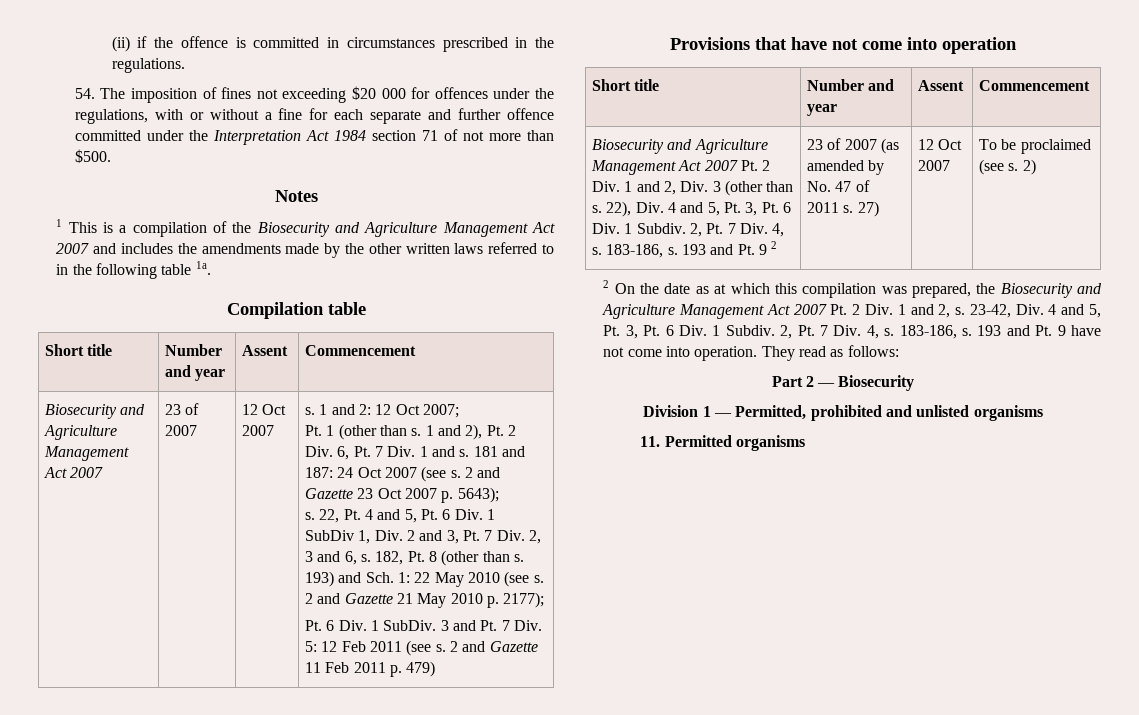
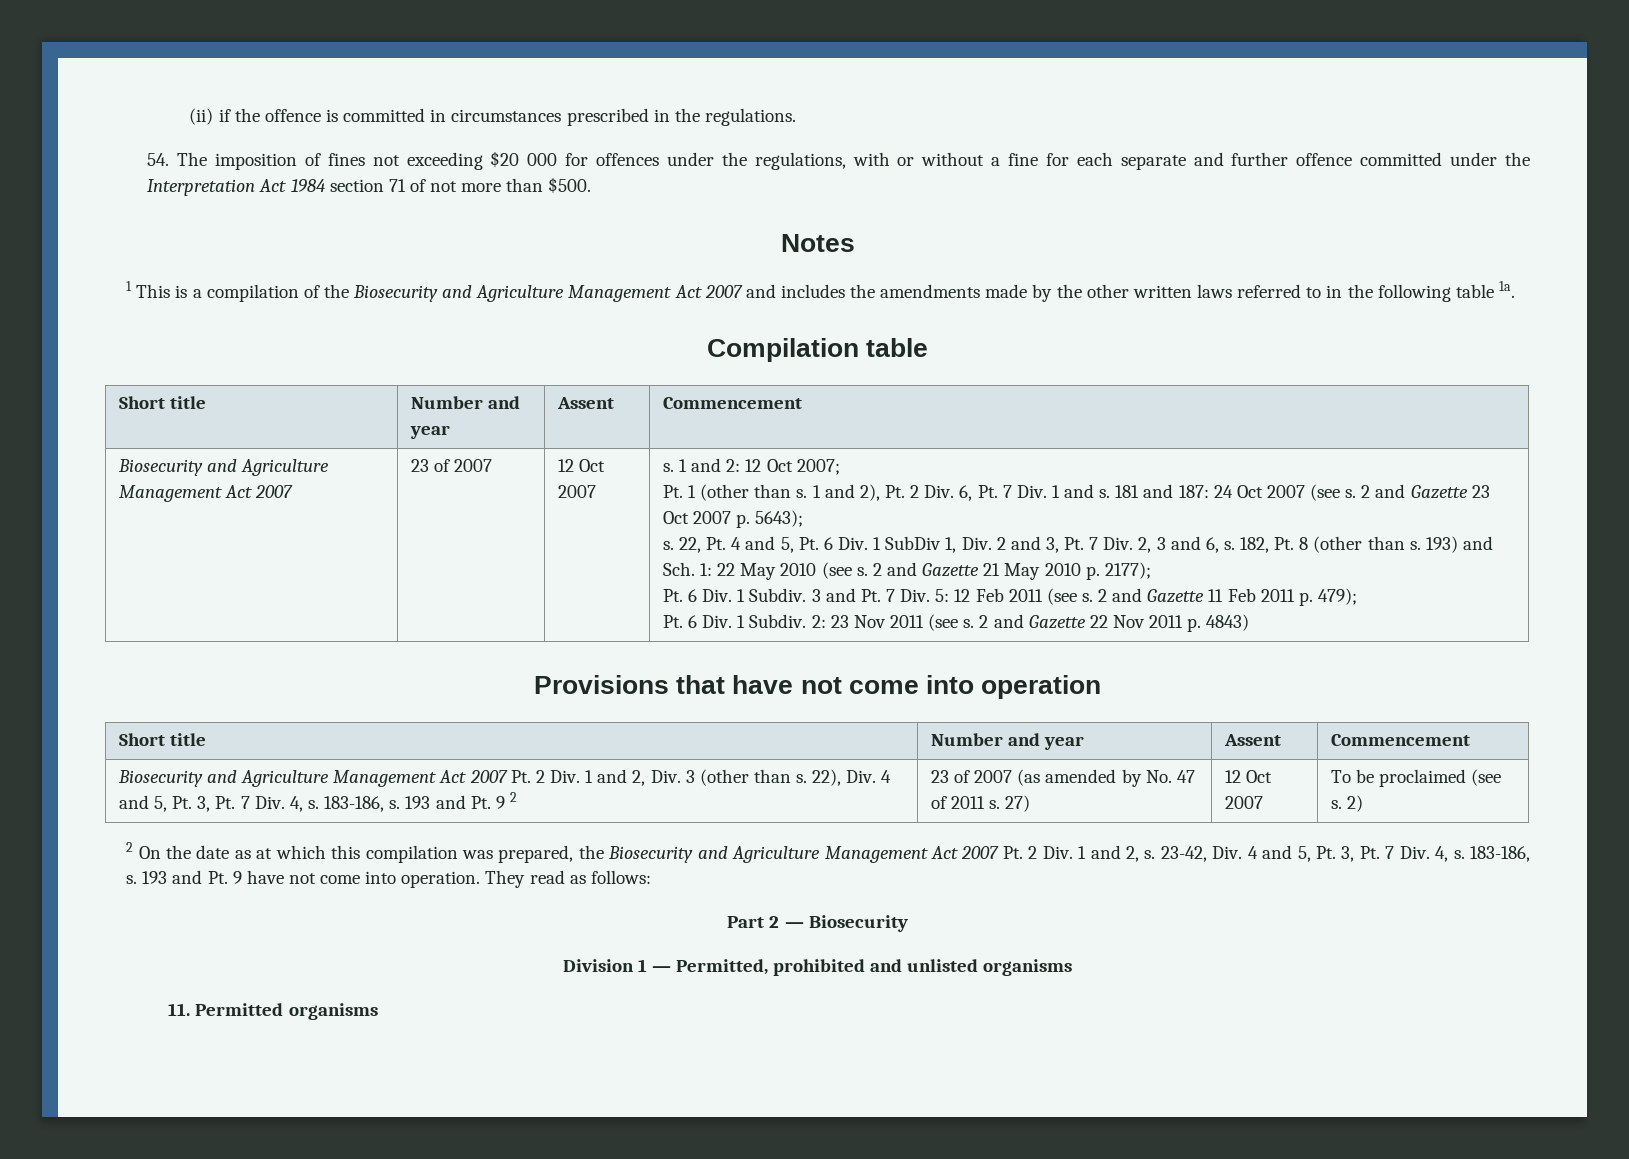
  2 and Gazette 21 May 2010 p. 2177);
- Pt. 6 Div. 1 SubDiv.
+ Pt. 6 Div. 1 Subdiv.
- 2 and Gazette 11 Feb 2011 p. 479)
+ 2 and Gazette 11 Feb 2011 p. 479);
+ Pt. 6 Div. 1 Subdiv. 2: 23 Nov 2011 (see s. 2 and Gazette 22 Nov 2011 p. 4843)
- 22), Div. 4 and 5, Pt. 3, Pt. 6 Div. 1 Subdiv. 2, Pt. 7 Div. 4, s.
+ 22), Div. 4 and 5, Pt. 3, Pt. 7 Div. 4, s.
- 23-42, Div. 4 and 5, Pt. 3, Pt. 6 Div. 1 Subdiv. 2, Pt. 7 Div. 4, s.
+ 23-42, Div. 4 and 5, Pt. 3, Pt. 7 Div. 4, s.

